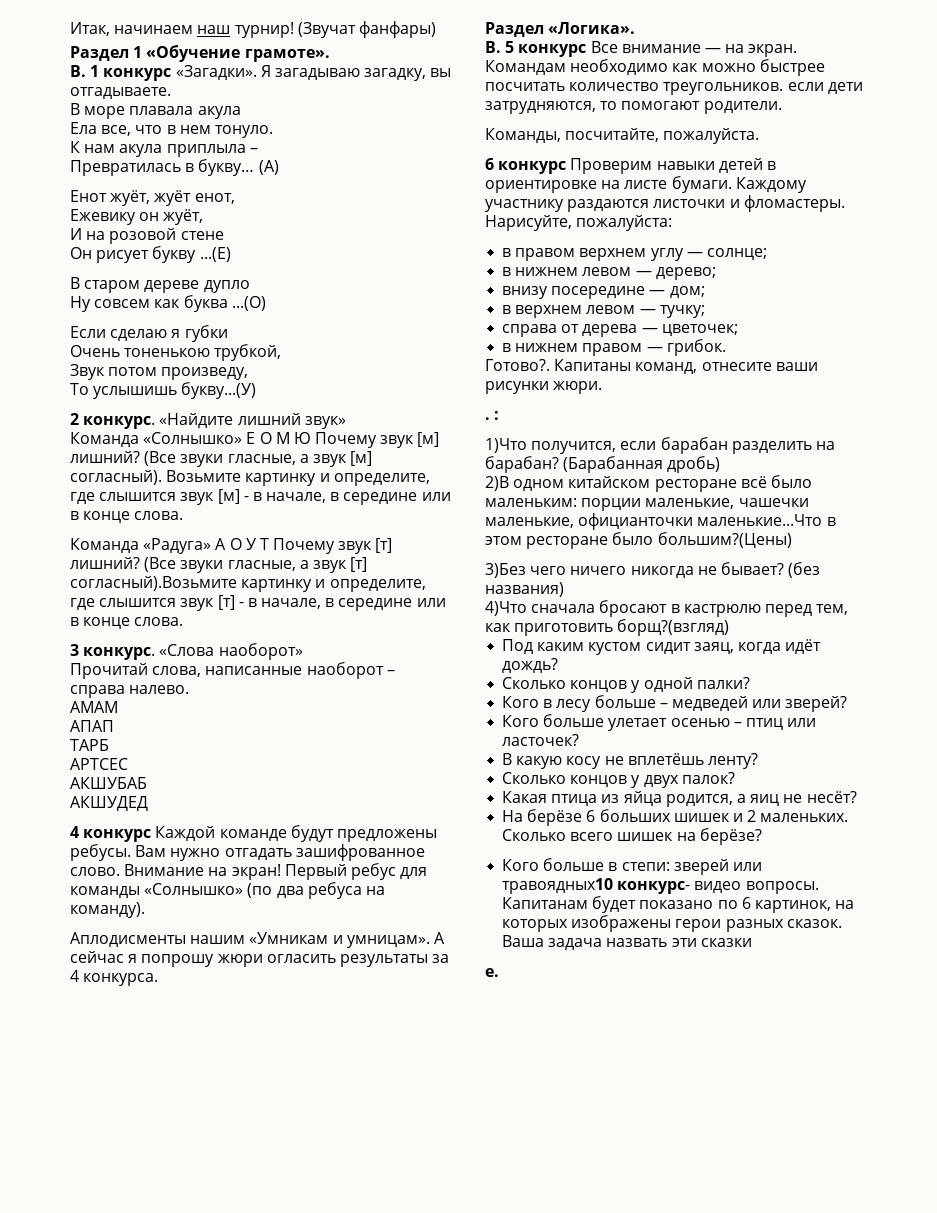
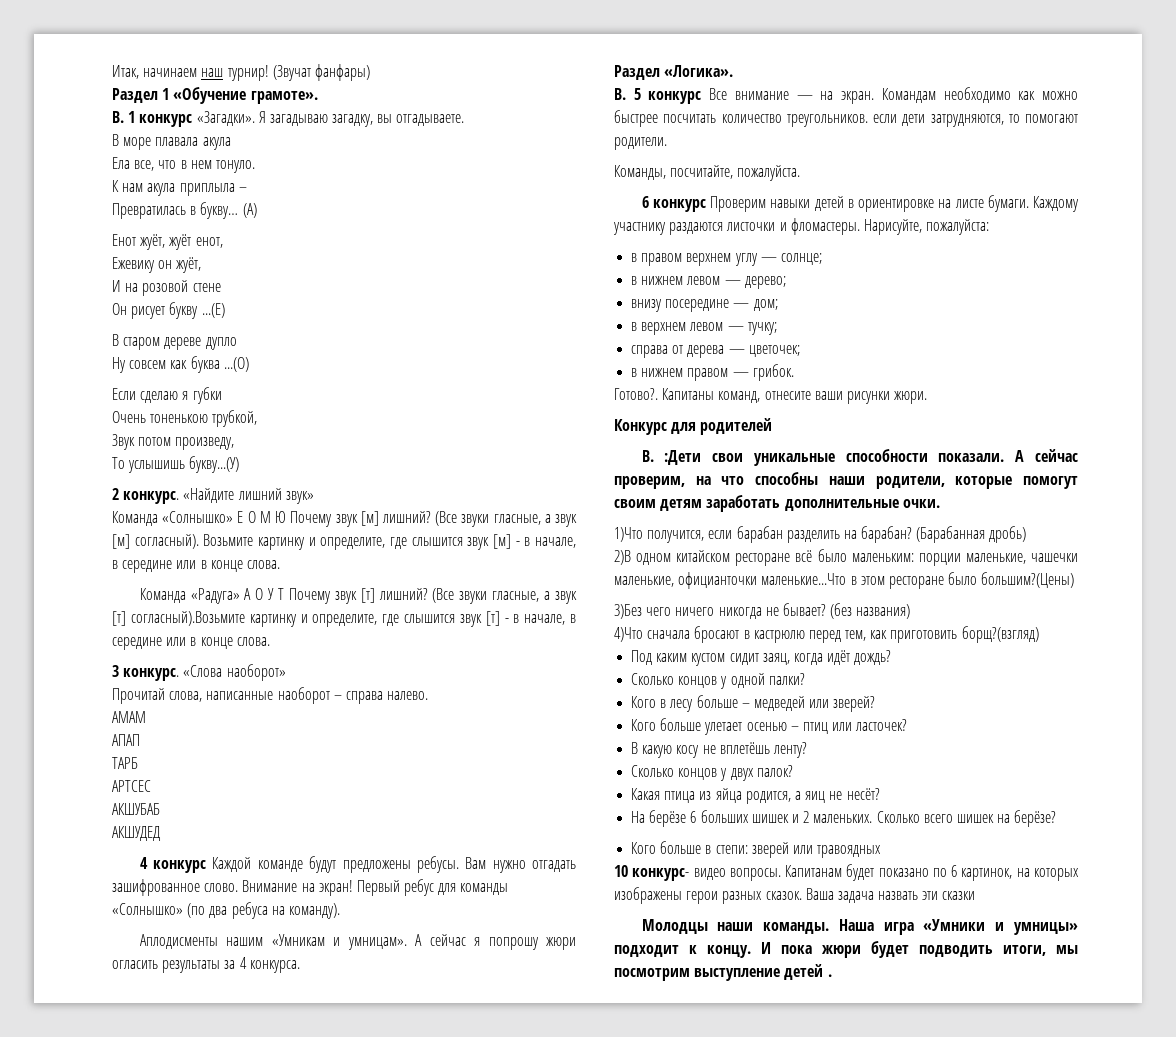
- . :
+ Конкурс для родителей
+ В. :Дети свои уникальные способности показали. А сейчас проверим, на что способны наши родители, которые помогут своим детям заработать дополнительные очки.
- Кого больше в степи: зверей или травоядных10 конкурс- видео вопросы.
+ Кого больше в степи: зверей или травоядных
+ 10 конкурс- видео вопросы.
- е.
+ Молодцы наши команды. Наша игра «Умники и умницы» подходит к концу. И пока жюри будет подводить итоги, мы посмотрим выступление детей .

